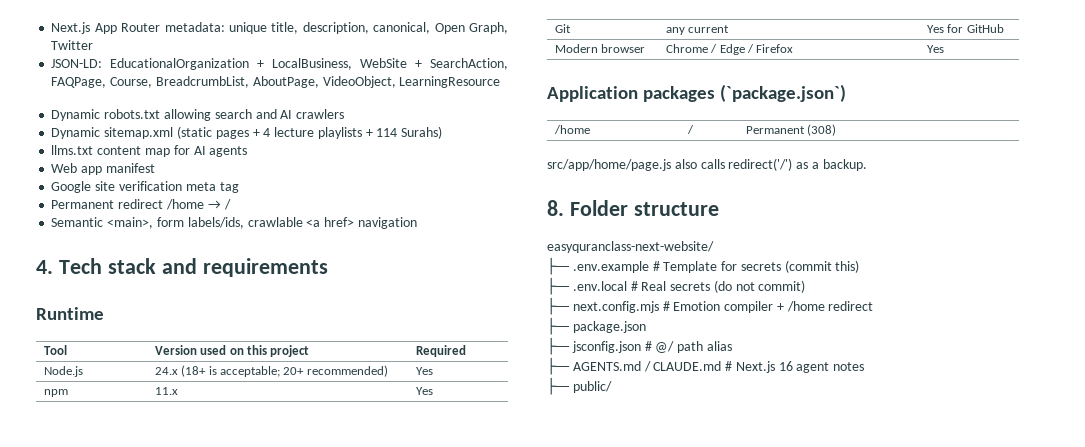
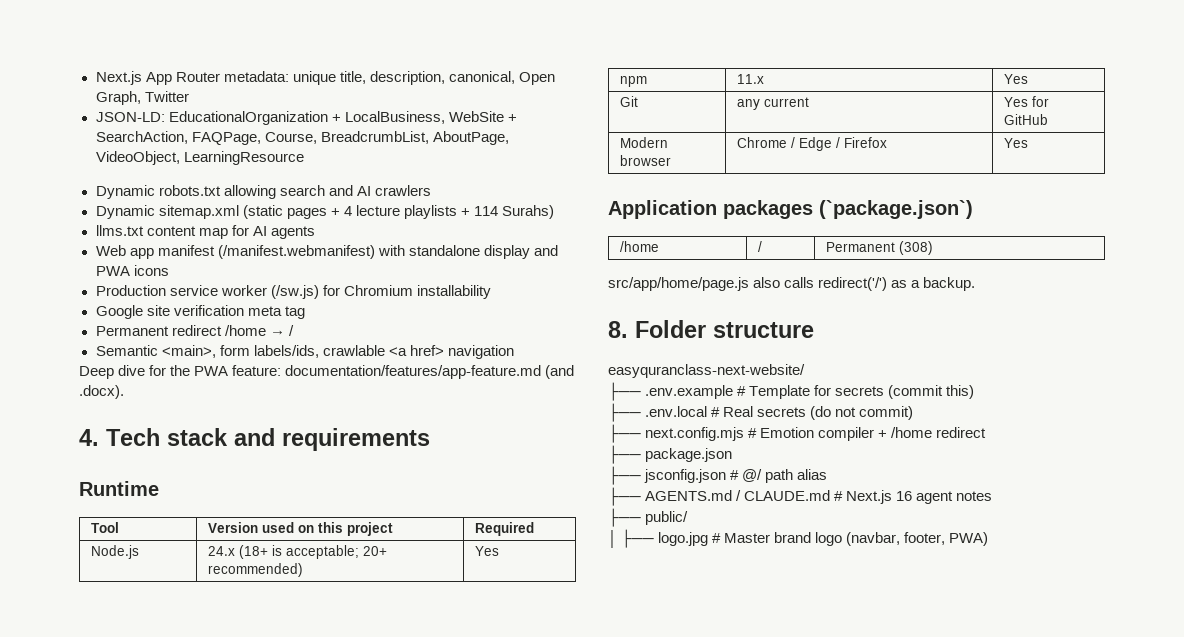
- Web app manifest
+ Web app manifest (/manifest.webmanifest) with standalone display and PWA icons
+ Production service worker (/sw.js) for Chromium installability
+ Deep dive for the PWA feature: documentation/features/app-feature.md (and .docx).
+ │ ├── logo.jpg # Master brand logo (navbar, footer, PWA)

